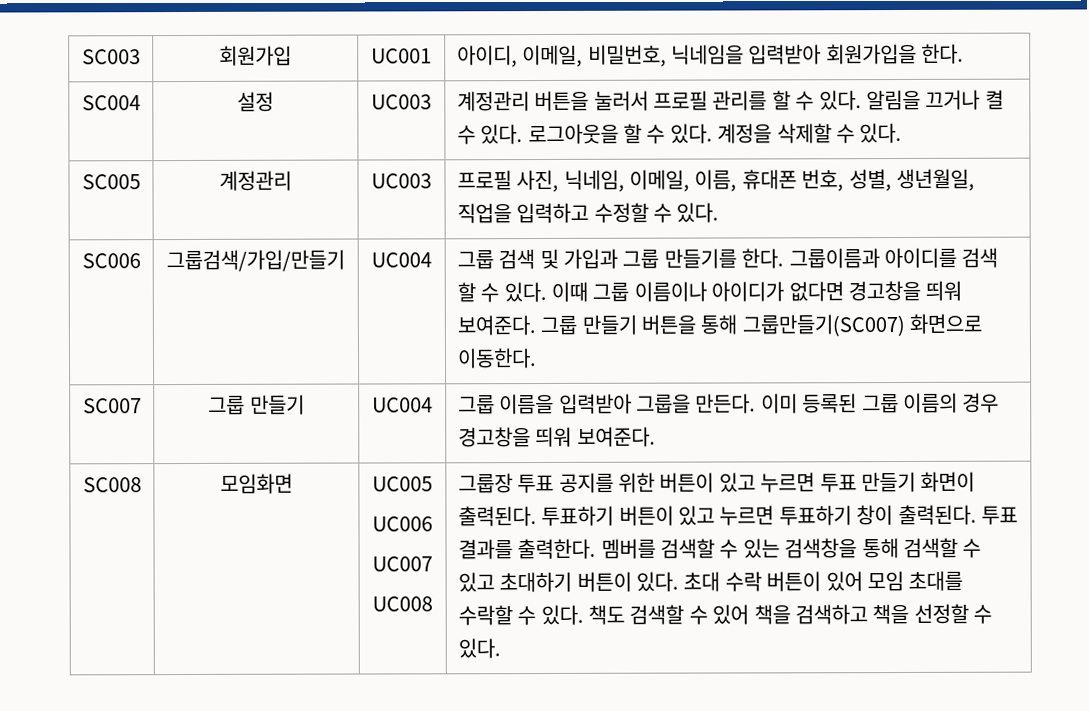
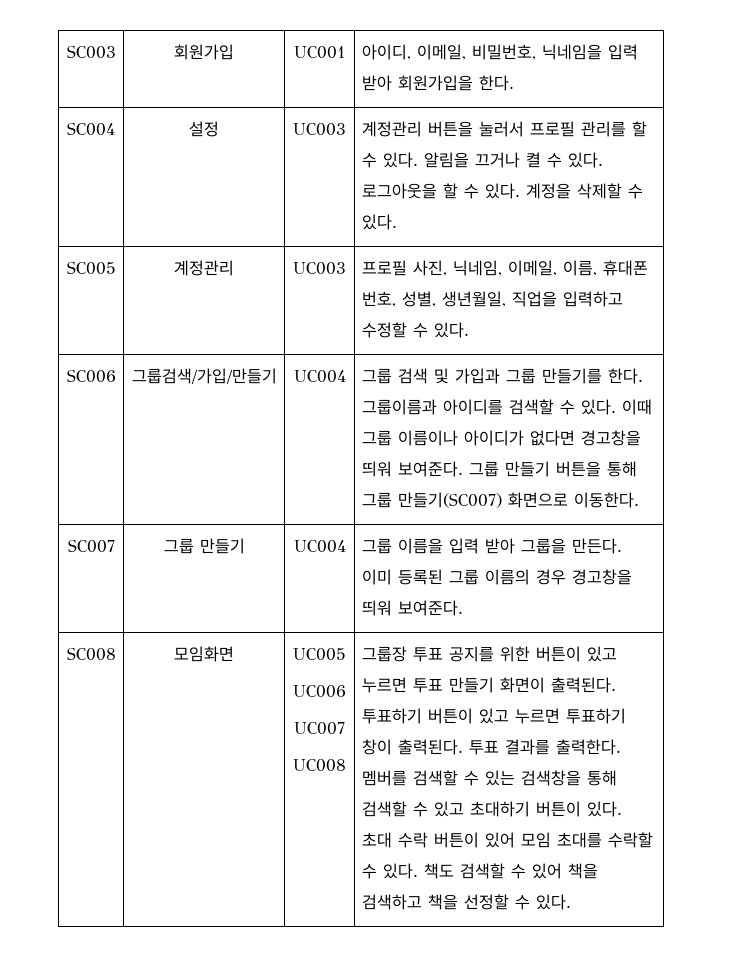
- SC003 | 회원가입 | UC001 | 아이디, 이메일, 비밀번호, 닉네임을 입력받아 회원가입을 한다.
+ SC003 | 회원가입 | UC001 | 아이디, 이메일, 비밀번호, 닉네임을 입력 받아 회원가입을 한다.
- SC006 | 그룹검색/가입/만들기 | UC004 | 그룹 검색 및 가입과 그룹 만들기를 한다. 그룹이름과 아이디를 검색 할 수 있다. 이때 그룹 이름이나 아이디가 없다면 경고창을 띄워 보여준다. 그룹 만들기 버튼을 통해 그룹만들기(SC007) 화면으로 이동한다.
+ SC006 | 그룹검색/가입/만들기 | UC004 | 그룹 검색 및 가입과 그룹 만들기를 한다. 그룹이름과 아이디를 검색할 수 있다. 이때 그룹 이름이나 아이디가 없다면 경고창을 띄워 보여준다. 그룹 만들기 버튼을 통해 그룹 만들기(SC007) 화면으로 이동한다.
- SC007 | 그룹 만들기 | UC004 | 그룹 이름을 입력받아 그룹을 만든다. 이미 등록된 그룹 이름의 경우 경고창을 띄워 보여준다.
+ SC007 | 그룹 만들기 | UC004 | 그룹 이름을 입력 받아 그룹을 만든다. 이미 등록된 그룹 이름의 경우 경고창을 띄워 보여준다.

